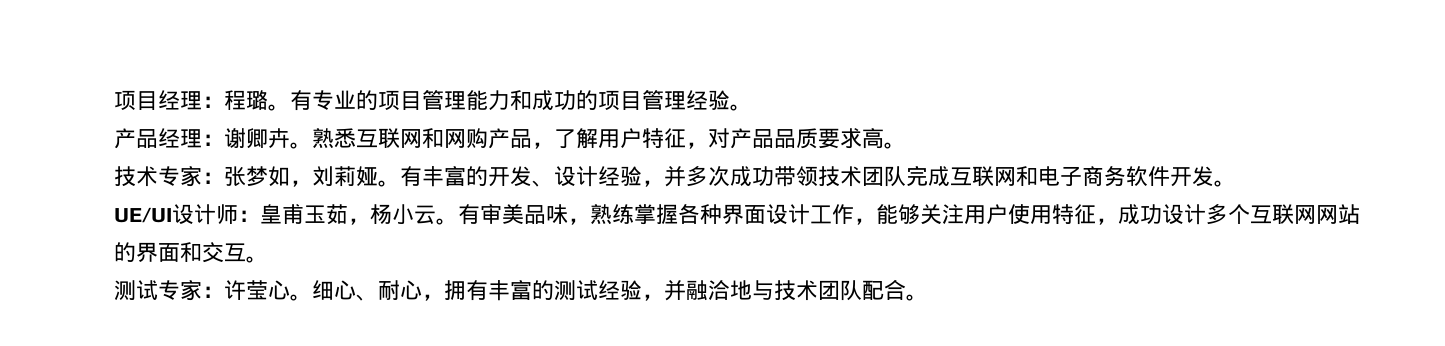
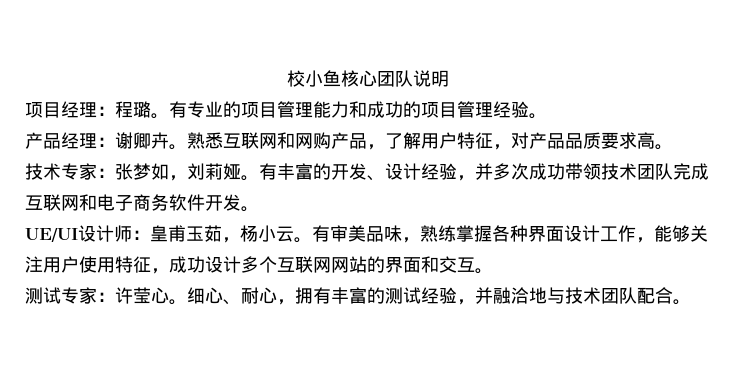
+ 校小鱼核心团队说明

